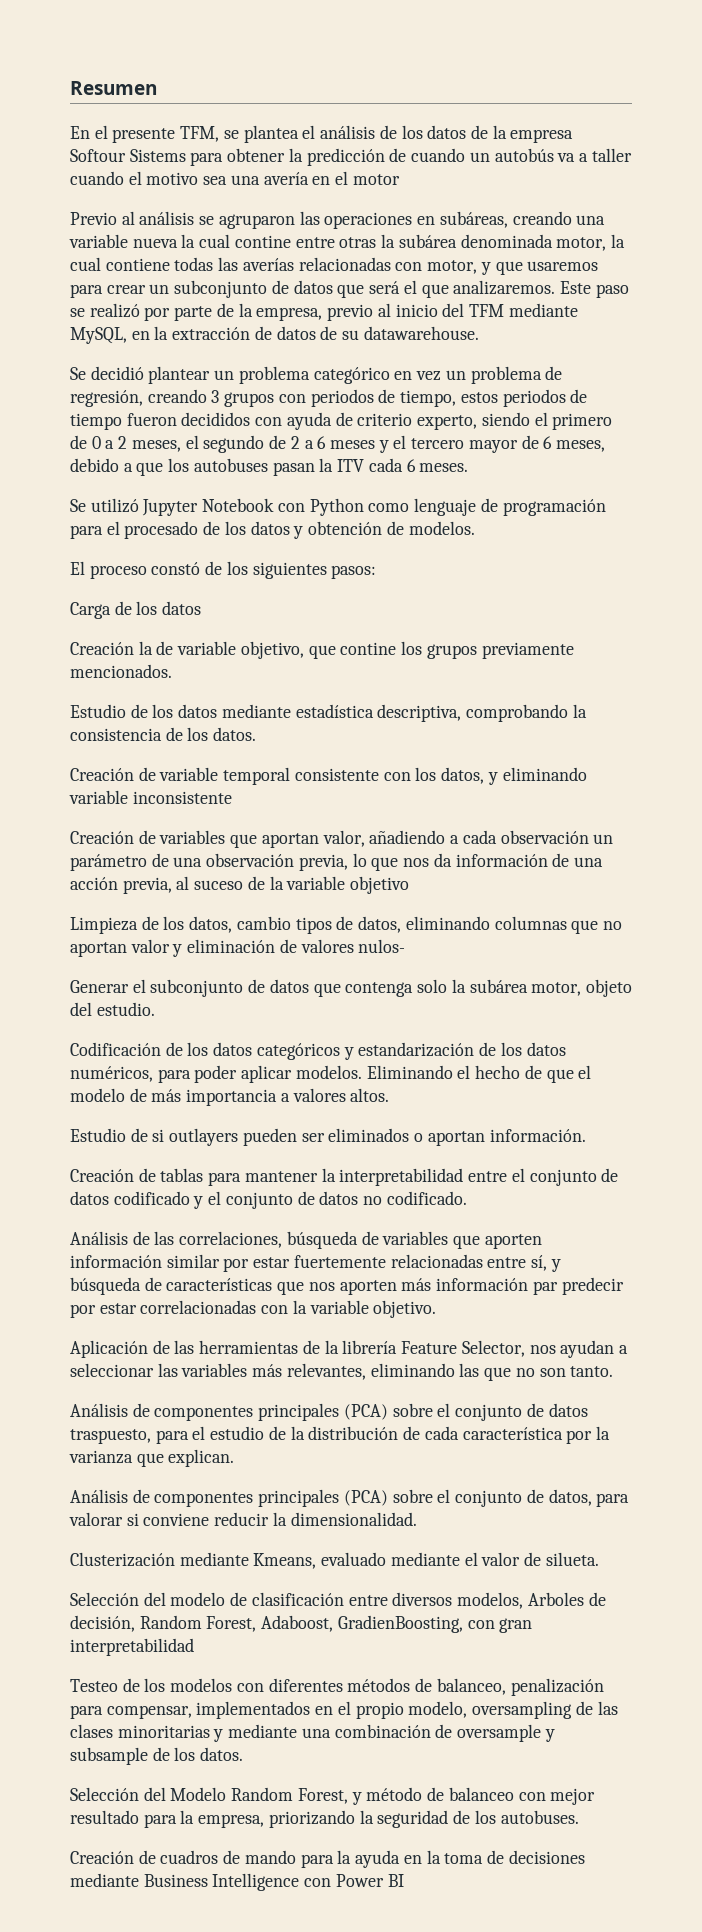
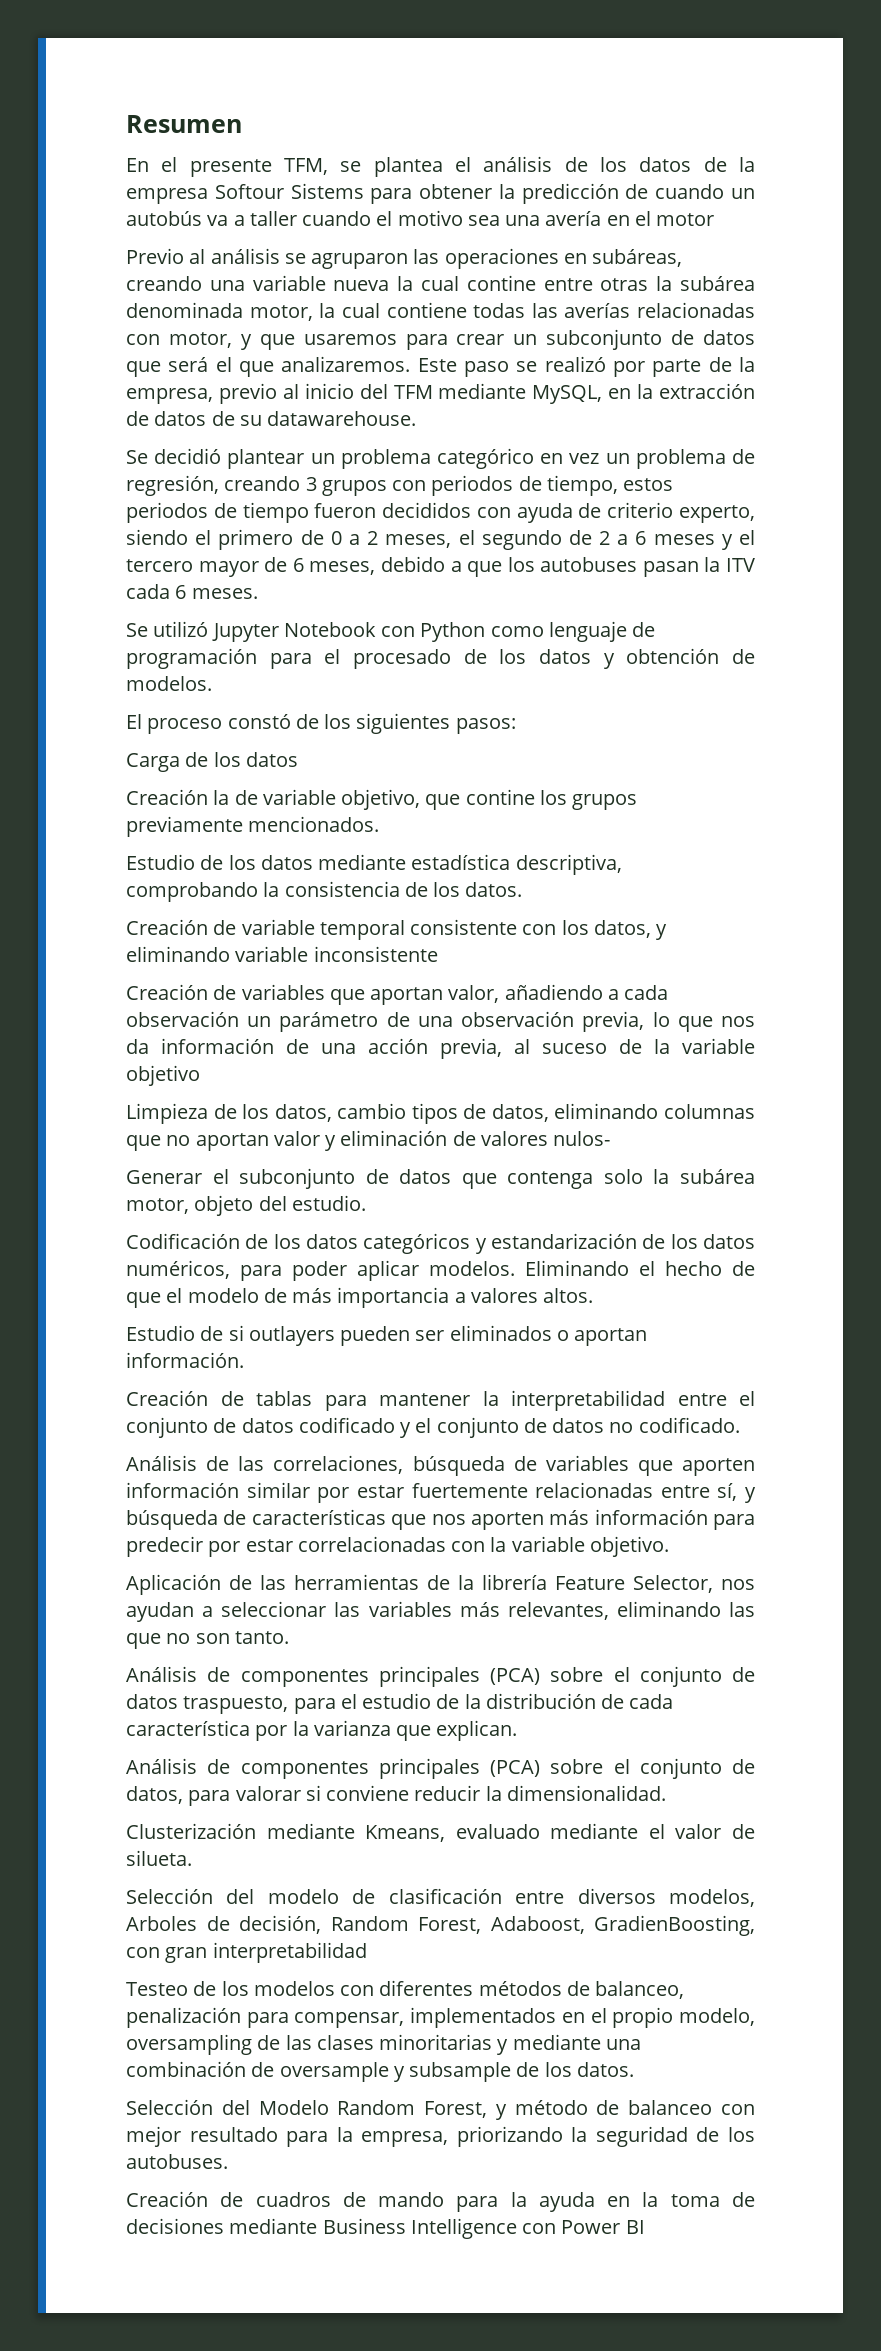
- Análisis de las correlaciones, búsqueda de variables que aporten información similar por estar fuertemente relacionadas entre sí, y búsqueda de características que nos aporten más información par predecir por estar correlacionadas con la variable objetivo.
+ Análisis de las correlaciones, búsqueda de variables que aporten información similar por estar fuertemente relacionadas entre sí, y búsqueda de características que nos aporten más información para predecir por estar correlacionadas con la variable objetivo.

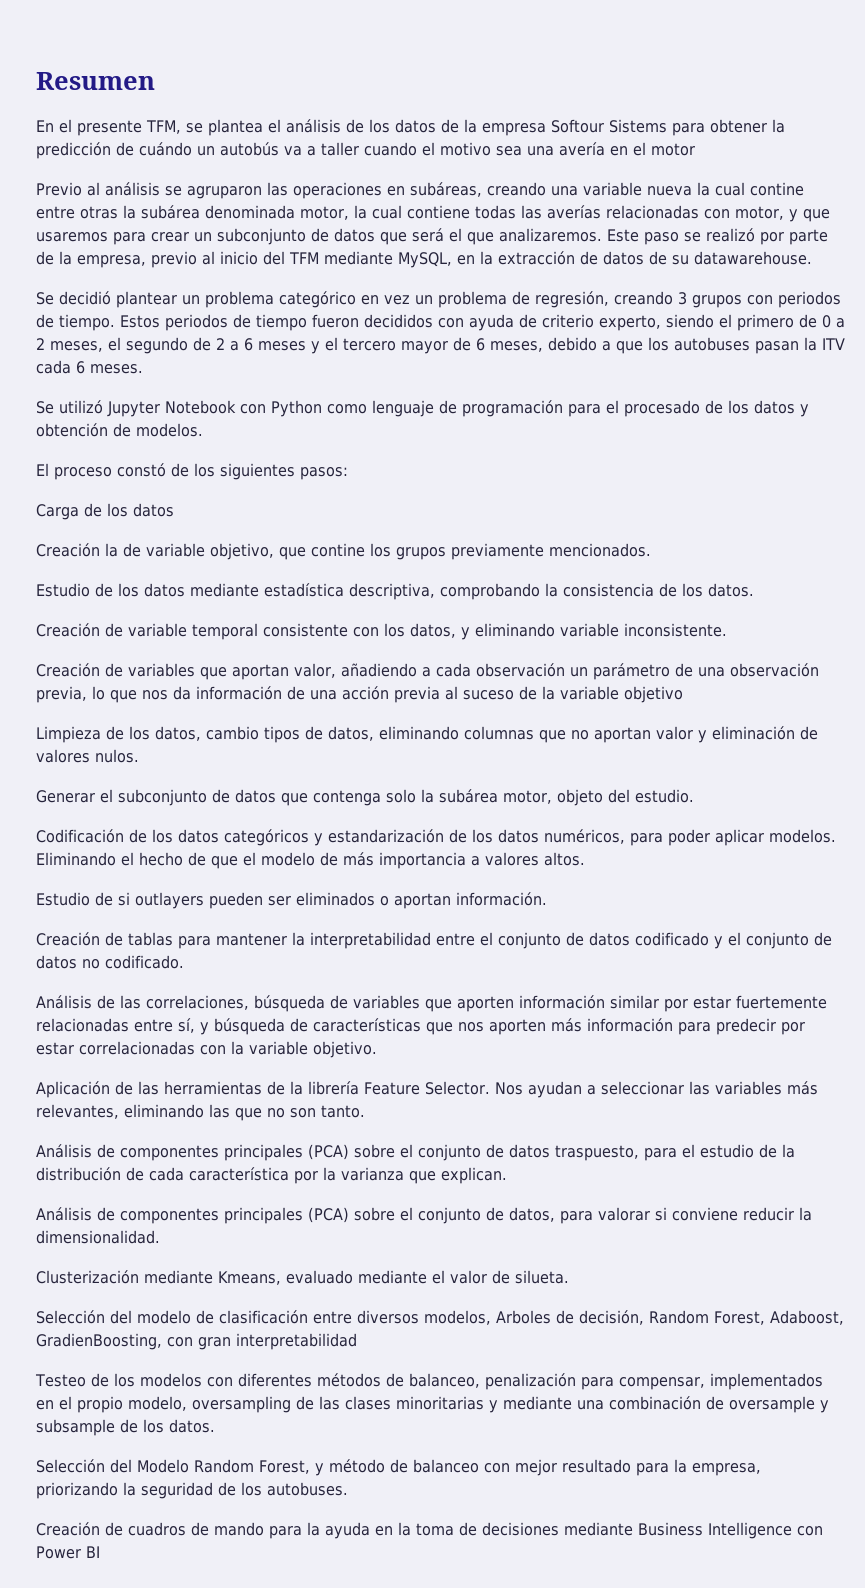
- En el presente TFM, se plantea el análisis de los datos de la empresa Softour Sistems para obtener la predicción de cuando un autobús va a taller cuando el motivo sea una avería en el motor
+ En el presente TFM, se plantea el análisis de los datos de la empresa Softour Sistems para obtener la predicción de cuándo un autobús va a taller cuando el motivo sea una avería en el motor
- Se decidió plantear un problema categórico en vez un problema de regresión, creando 3 grupos con periodos de tiempo, estos periodos de tiempo fueron decididos con ayuda de criterio experto, siendo el primero de 0 a 2 meses, el segundo de 2 a 6 meses y el tercero mayor de 6 meses, debido a que los autobuses pasan la ITV cada 6 meses.
+ Se decidió plantear un problema categórico en vez un problema de regresión, creando 3 grupos con periodos de tiempo. Estos periodos de tiempo fueron decididos con ayuda de criterio experto, siendo el primero de 0 a 2 meses, el segundo de 2 a 6 meses y el tercero mayor de 6 meses, debido a que los autobuses pasan la ITV cada 6 meses.
- Creación de variable temporal consistente con los datos, y eliminando variable inconsistente
+ Creación de variable temporal consistente con los datos, y eliminando variable inconsistente.
- Creación de variables que aportan valor, añadiendo a cada observación un parámetro de una observación previa, lo que nos da información de una acción previa, al suceso de la variable objetivo
+ Creación de variables que aportan valor, añadiendo a cada observación un parámetro de una observación previa, lo que nos da información de una acción previa al suceso de la variable objetivo
- Limpieza de los datos, cambio tipos de datos, eliminando columnas que no aportan valor y eliminación de valores nulos-
+ Limpieza de los datos, cambio tipos de datos, eliminando columnas que no aportan valor y eliminación de valores nulos.
- Aplicación de las herramientas de la librería Feature Selector, nos ayudan a seleccionar las variables más relevantes, eliminando las que no son tanto.
+ Aplicación de las herramientas de la librería Feature Selector. Nos ayudan a seleccionar las variables más relevantes, eliminando las que no son tanto.

